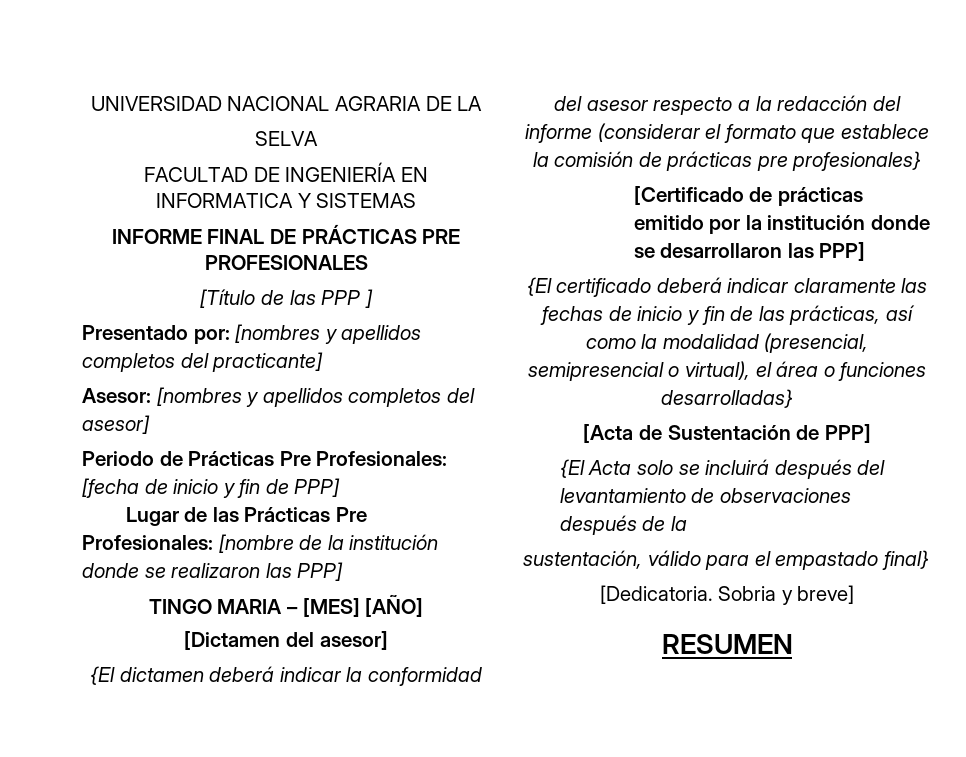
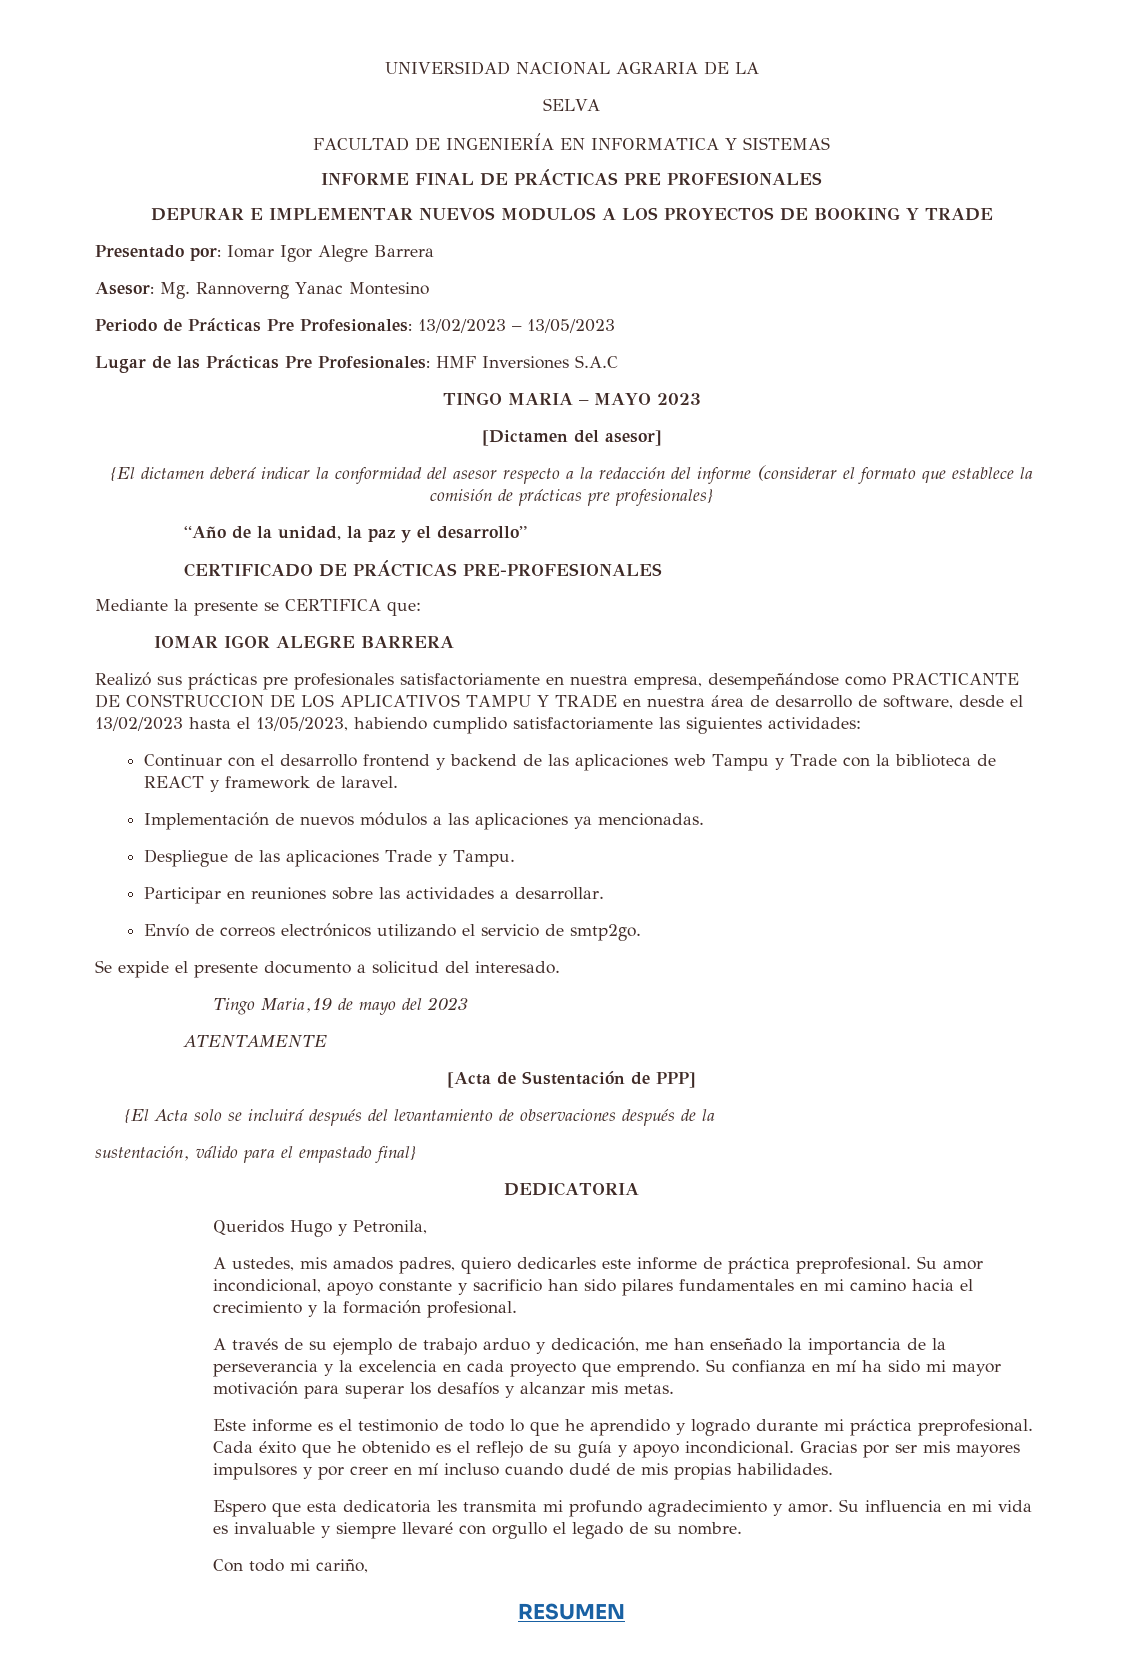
- [Título de las PPP ]
- Presentado por: [nombres y apellidos completos del practicante]
- Asesor: [nombres y apellidos completos del asesor]
+ DEPURAR E IMPLEMENTAR NUEVOS MODULOS A LOS PROYECTOS DE BOOKING Y TRADE
+ Presentado por: Iomar Igor Alegre Barrera
+ Asesor: Mg. Rannoverng Yanac Montesino
- Periodo de Prácticas Pre Profesionales: [fecha de inicio y fin de PPP]
+ Periodo de Prácticas Pre Profesionales: 13/02/2023 – 13/05/2023
- Lugar de las Prácticas Pre Profesionales: [nombre de la institución donde se realizaron las PPP]
+ Lugar de las Prácticas Pre Profesionales: HMF Inversiones S.A.C
- TINGO MARIA – [MES] [AÑO]
+ TINGO MARIA – MAYO 2023
- [Certificado de prácticas emitido por la institución donde se desarrollaron las PPP]
- {El certificado deberá indicar claramente las fechas de inicio y fin de las prácticas, así como la modalidad (presencial, semipresencial o virtual), el área o funciones desarrolladas}
+ “Año de la unidad, la paz y el desarrollo”
+ CERTIFICADO DE PRÁCTICAS PRE-PROFESIONALES
+ Mediante la presente se CERTIFICA que:
+ IOMAR IGOR ALEGRE BARRERA
+ Realizó sus prácticas pre profesionales satisfactoriamente en nuestra empresa, desempeñándose como PRACTICANTE DE CONSTRUCCION DE LOS APLICATIVOS TAMPU Y TRADE en nuestra área de desarrollo de software, desde el 13/02/2023 hasta el 13/05/2023, habiendo cumplido satisfactoriamente las siguientes actividades:
+ Continuar con el desarrollo frontend y backend de las aplicaciones web Tampu y Trade con la biblioteca de REACT y framework de laravel.
+ Implementación de nuevos módulos a las aplicaciones ya mencionadas.
+ Despliegue de las aplicaciones Trade y Tampu.
+ Participar en reuniones sobre las actividades a desarrollar.
+ Envío de correos electrónicos utilizando el servicio de smtp2go.
+ Se expide el presente documento a solicitud del interesado.
+ Tingo Maria,19 de mayo del 2023
+ ATENTAMENTE
- [Dedicatoria. Sobria y breve]
+ DEDICATORIA
+ Queridos Hugo y Petronila,
+ A ustedes, mis amados padres, quiero dedicarles este informe de práctica preprofesional. Su amor incondicional, apoyo constante y sacrificio han sido pilares fundamentales en mi camino hacia el crecimiento y la formación profesional.
+ A través de su ejemplo de trabajo arduo y dedicación, me han enseñado la importancia de la perseverancia y la excelencia en cada proyecto que emprendo. Su confianza en mí ha sido mi mayor motivación para superar los desafíos y alcanzar mis metas.
+ Este informe es el testimonio de todo lo que he aprendido y logrado durante mi práctica preprofesional. Cada éxito que he obtenido es el reflejo de su guía y apoyo incondicional. Gracias por ser mis mayores impulsores y por creer en mí incluso cuando dudé de mis propias habilidades.
+ Espero que esta dedicatoria les transmita mi profundo agradecimiento y amor. Su influencia en mi vida es invaluable y siempre llevaré con orgullo el legado de su nombre.
+ Con todo mi cariño,

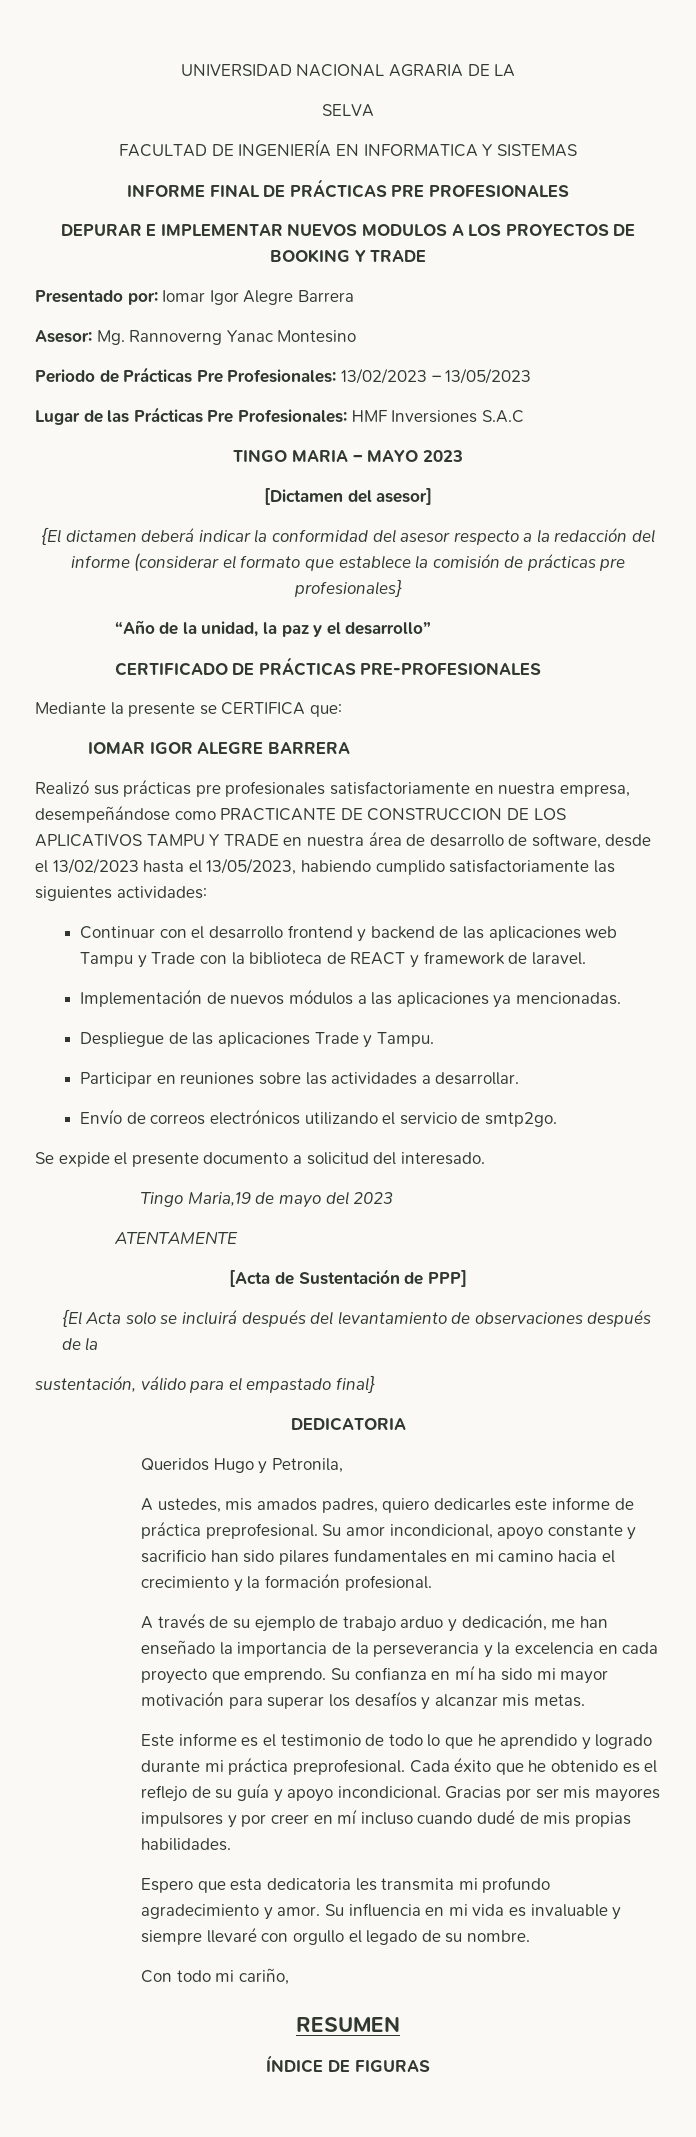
+ ÍNDICE DE FIGURAS

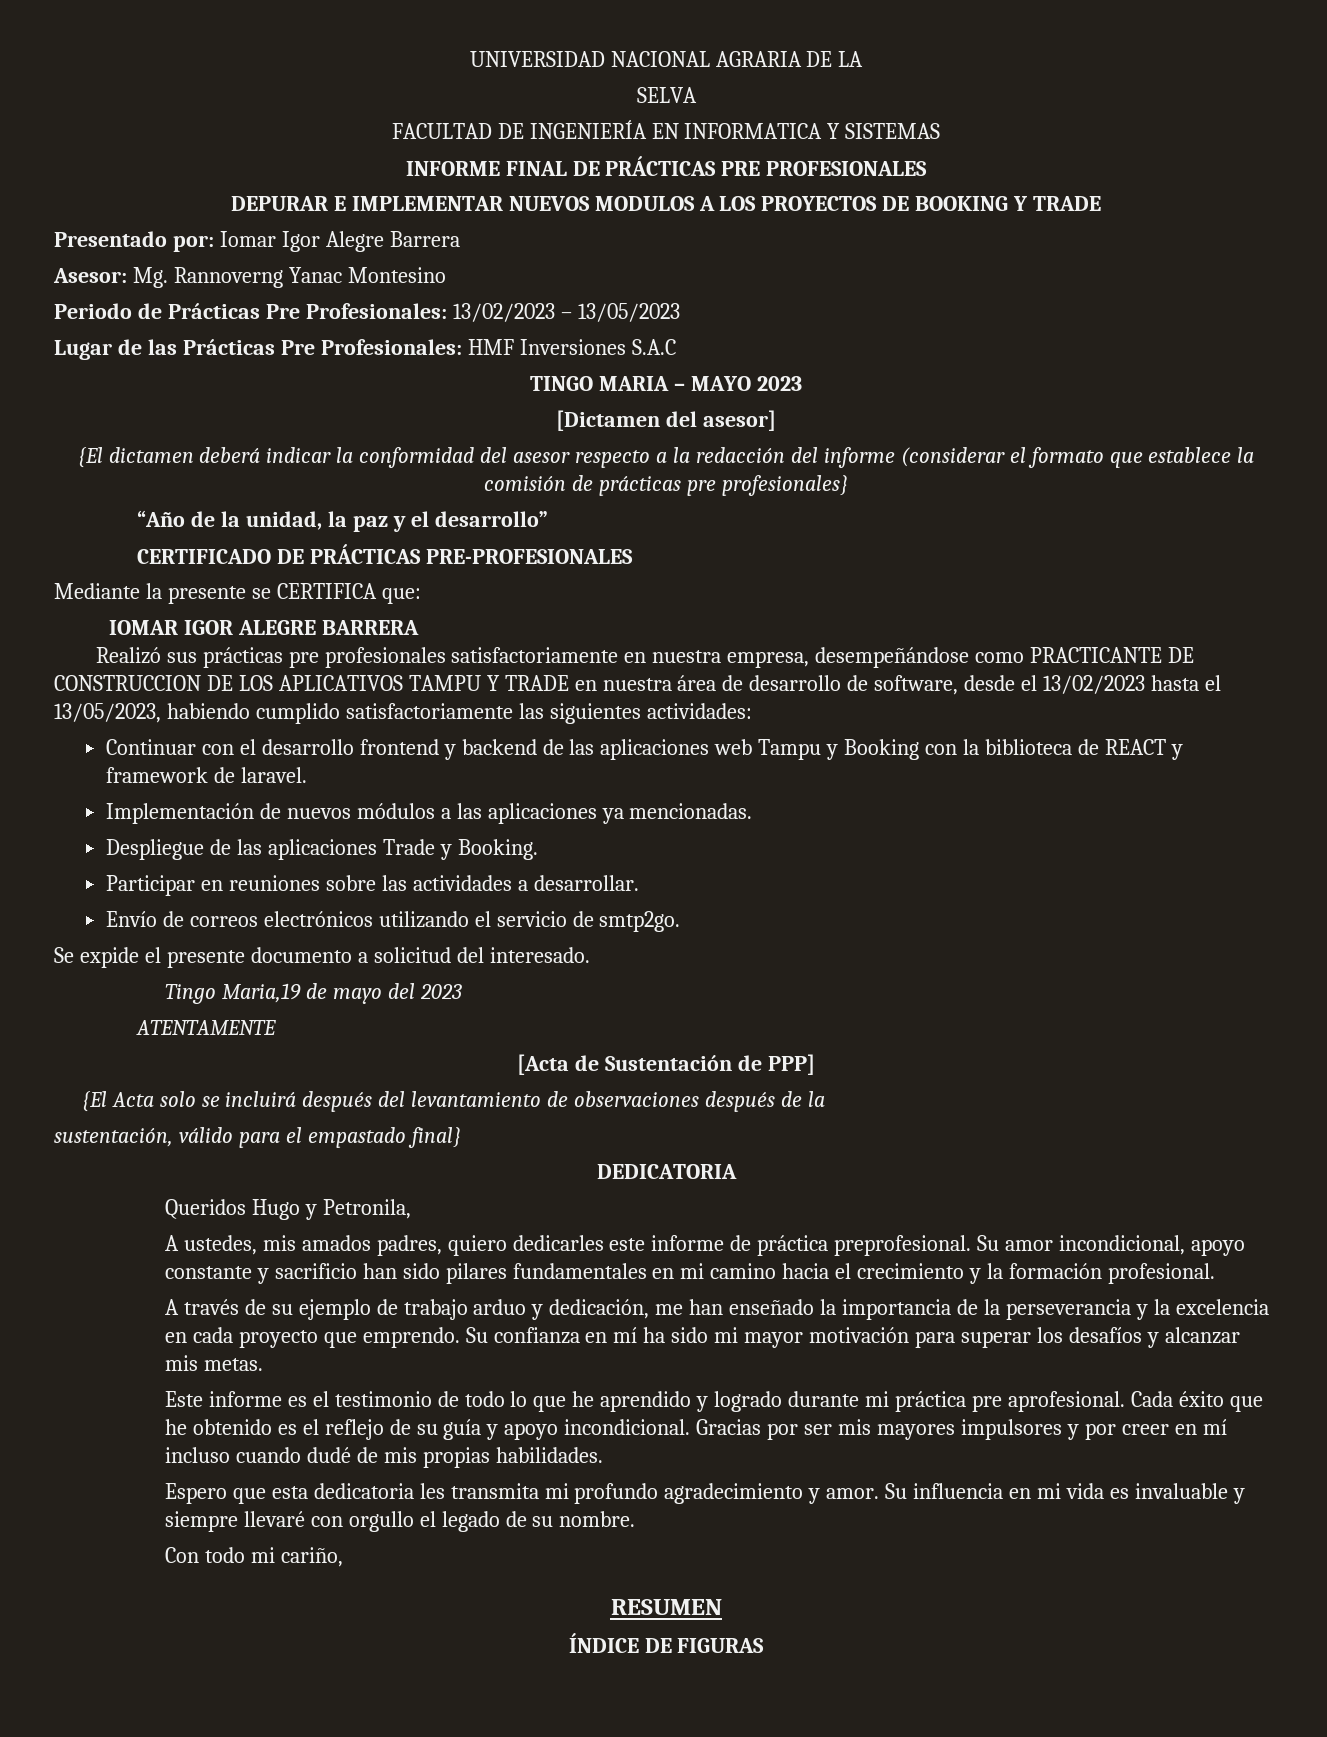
- Continuar con el desarrollo frontend y backend de las aplicaciones web Tampu y Trade con la biblioteca de REACT y framework de laravel.
+ Continuar con el desarrollo frontend y backend de las aplicaciones web Tampu y Booking con la biblioteca de REACT y framework de laravel.
- Despliegue de las aplicaciones Trade y Tampu.
+ Despliegue de las aplicaciones Trade y Booking.
- Este informe es el testimonio de todo lo que he aprendido y logrado durante mi práctica preprofesional.
+ Este informe es el testimonio de todo lo que he aprendido y logrado durante mi práctica pre aprofesional.

